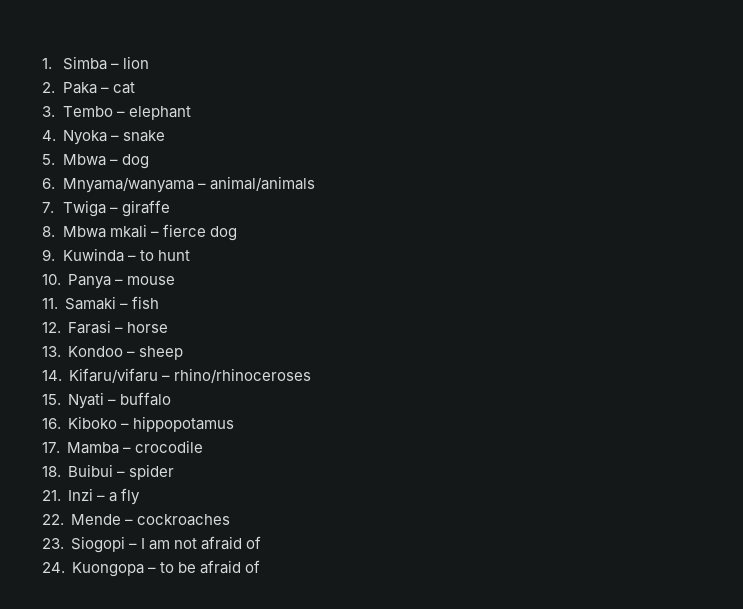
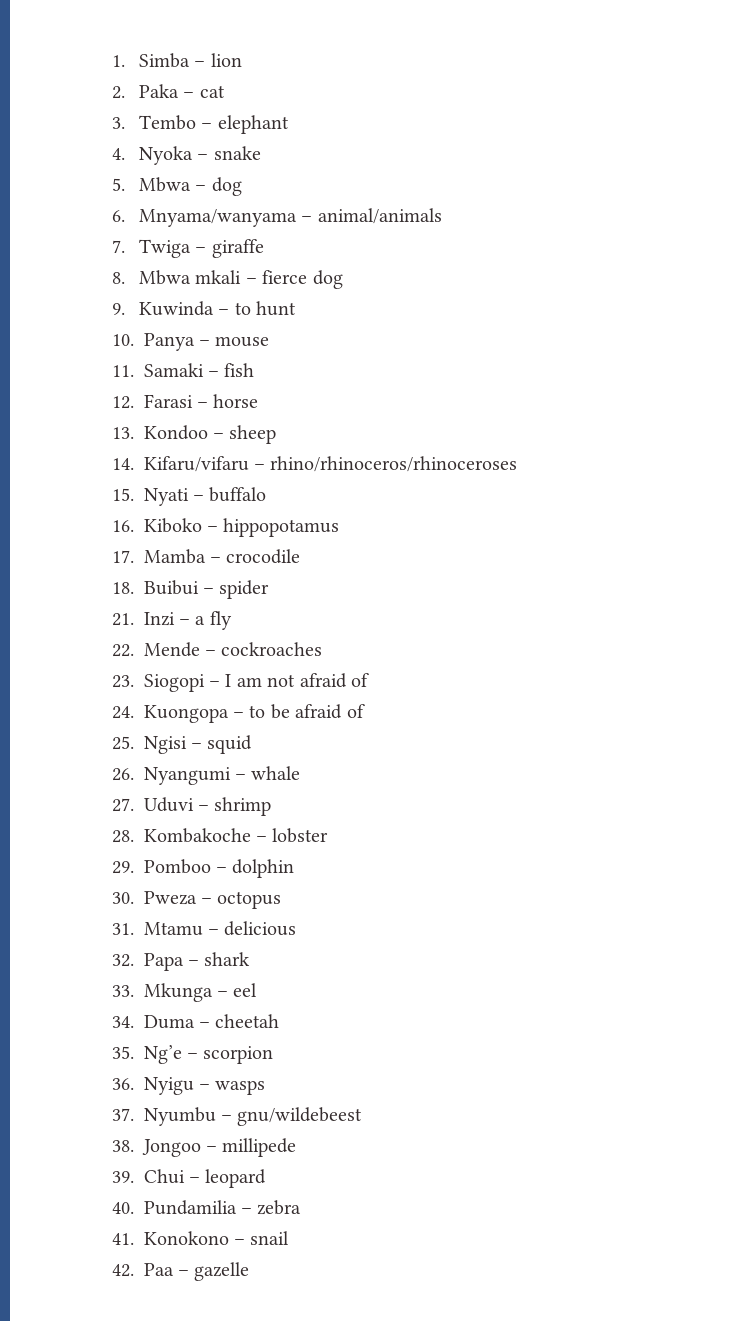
- 14. Kifaru/vifaru – rhino/rhinoceroses
+ 14. Kifaru/vifaru – rhino/rhinoceros/rhinoceroses
+ 25. Ngisi – squid
+ 26. Nyangumi – whale
+ 27. Uduvi – shrimp
+ 28. Kombakoche – lobster
+ 29. Pomboo – dolphin
+ 30. Pweza – octopus
+ 31. Mtamu – delicious
+ 32. Papa – shark
+ 33. Mkunga – eel
+ 34. Duma – cheetah
+ 35. Ng’e – scorpion
+ 36. Nyigu – wasps
+ 37. Nyumbu – gnu/wildebeest
+ 38. Jongoo – millipede
+ 39. Chui – leopard
+ 40. Pundamilia – zebra
+ 41. Konokono – snail
+ 42. Paa – gazelle

